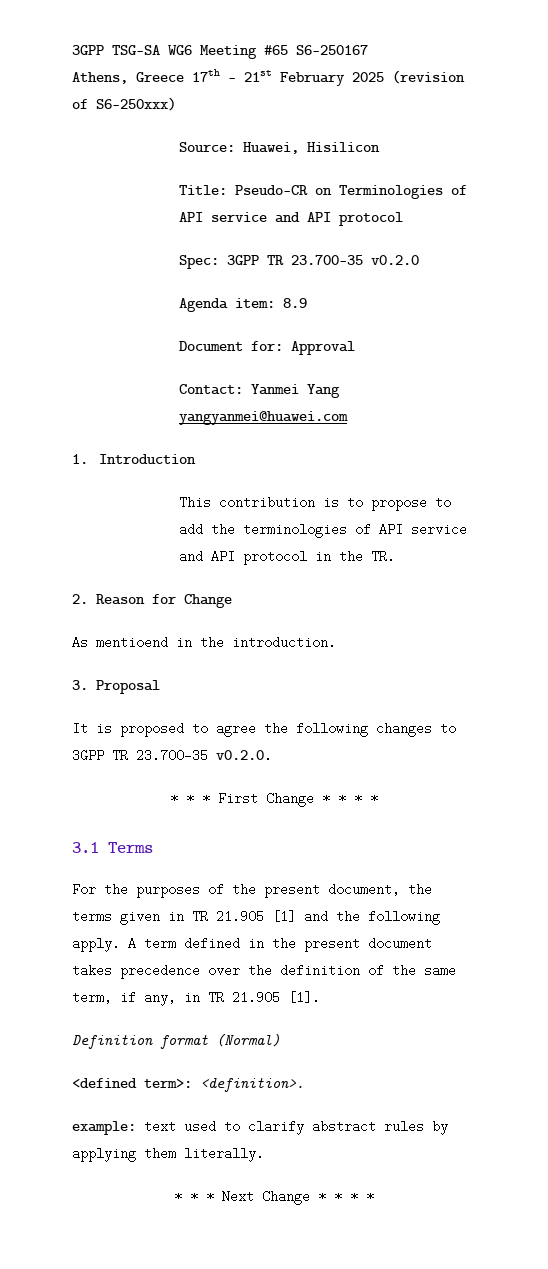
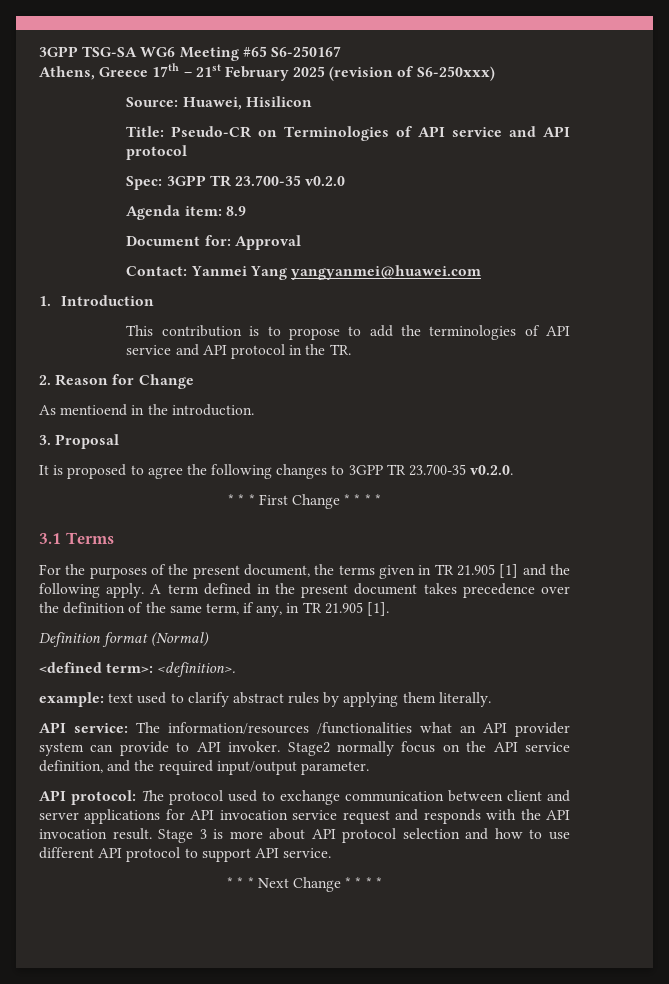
+ API service: The information/resources /functionalities what an API provider system can provide to API invoker. Stage2 normally focus on the API service definition, and the required input/output parameter.
+ API protocol: The protocol used to exchange communication between client and server applications for API invocation service request and responds with the API invocation result. Stage 3 is more about API protocol selection and how to use different API protocol to support API service.

